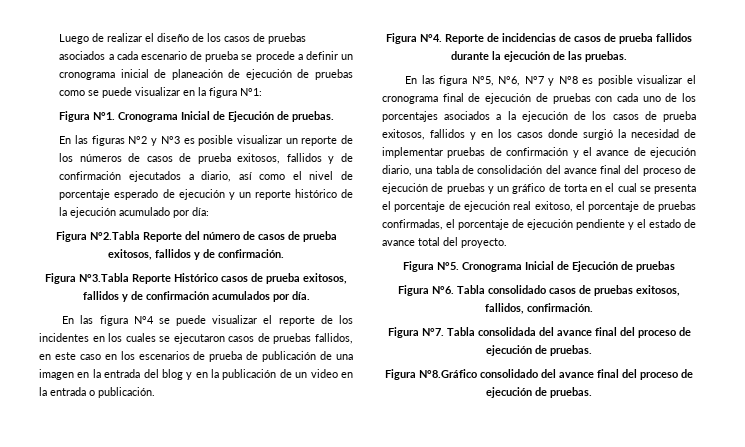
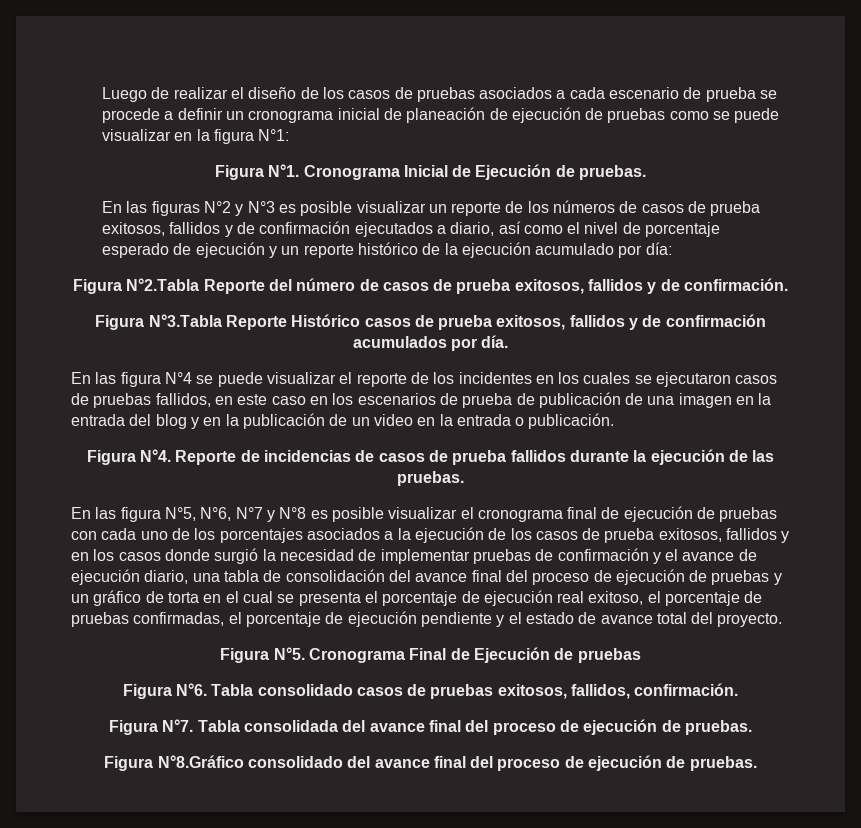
- Figura N°5. Cronograma Inicial de Ejecución de pruebas
+ Figura N°5. Cronograma Final de Ejecución de pruebas

